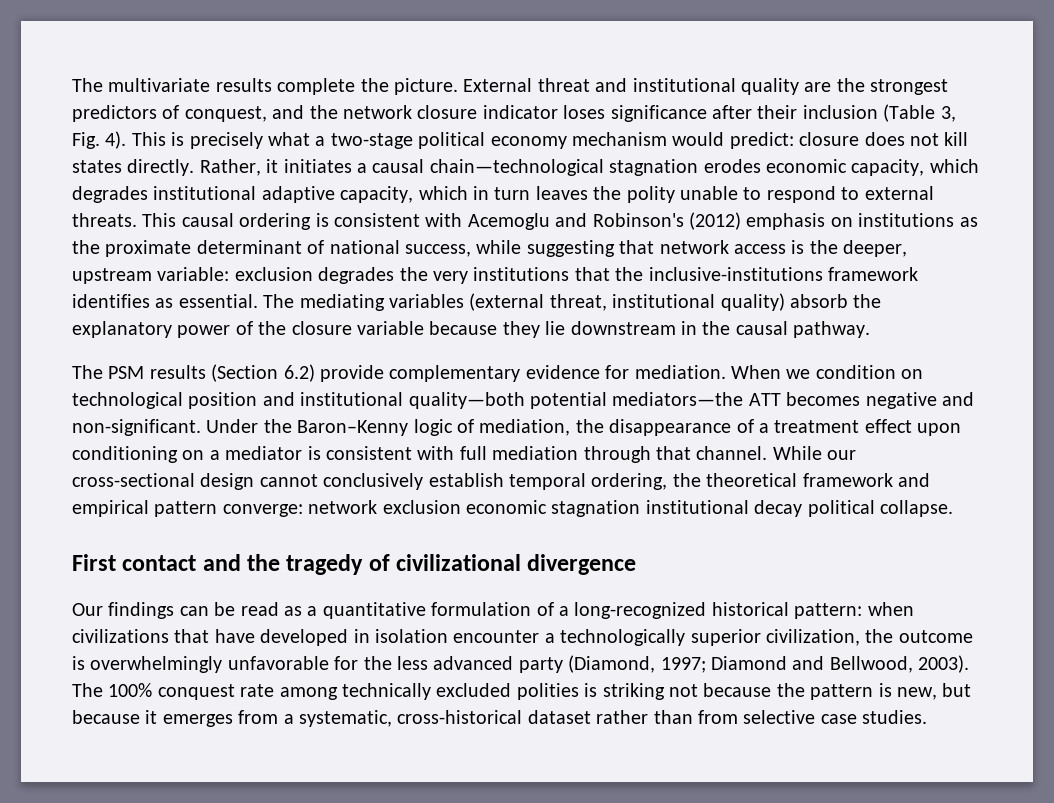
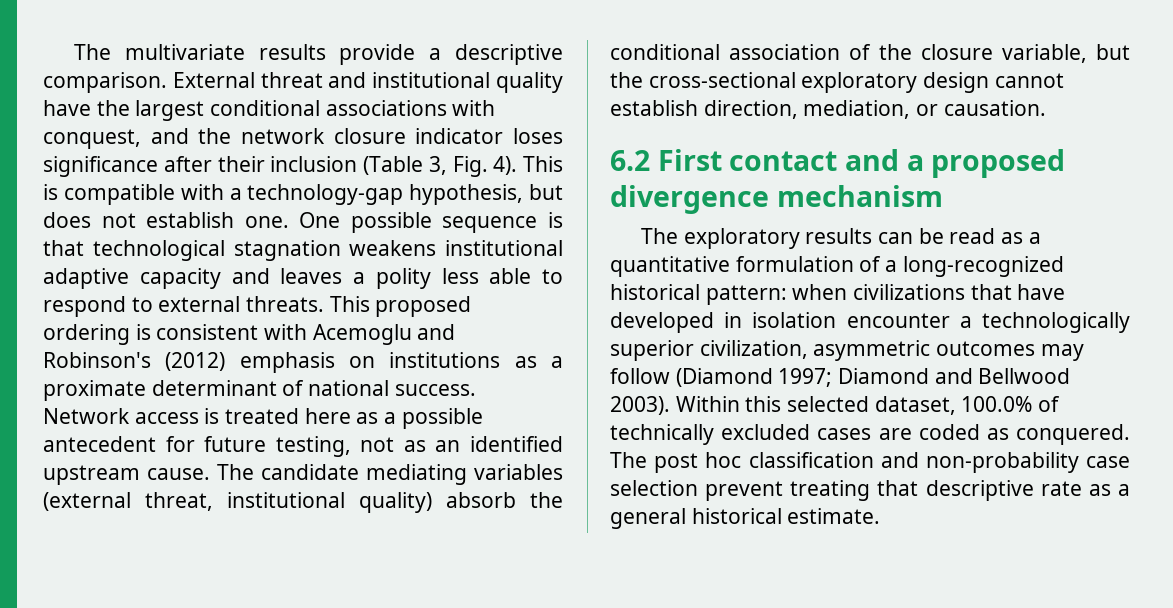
- The multivariate results complete the picture.
+ The multivariate results provide a descriptive comparison.
- External threat and institutional quality are the strongest predictors of conquest, and the network closure indicator loses significance after their inclusion (Table 3, Fig. 4).
+ External threat and institutional quality have the largest conditional associations with conquest, and the network closure indicator loses significance after their inclusion (Table 3, Fig. 4).
- This is precisely what a two-stage political economy mechanism would predict: closure does not kill states directly. Rather, it initiates a causal chain—technological stagnation erodes economic capacity, which degrades institutional adaptive capacity, which in turn leaves the polity unable to respond to external threats.
+ This is compatible with a technology-gap hypothesis, but does not establish one. One possible sequence is that technological stagnation weakens institutional adaptive capacity and leaves a polity less able to respond to external threats.
- This causal ordering is consistent with Acemoglu and Robinson's (2012) emphasis on institutions as the proximate determinant of national success, while suggesting that network access is the deeper, upstream variable: exclusion degrades the very institutions that the inclusive-institutions framework identifies as essential. The mediating variables (external threat, institutional quality) absorb the explanatory power of the closure variable because they lie downstream in the causal pathway.
- The PSM results (Section 6.2) provide complementary evidence for mediation. When we condition on technological position and institutional quality—both potential mediators—the ATT becomes negative and non-significant. Under the Baron–Kenny logic of mediation, the disappearance of a treatment effect upon conditioning on a mediator is consistent with full mediation through that channel. While our cross-sectional design cannot conclusively establish temporal ordering, the theoretical framework and empirical pattern converge: network exclusion economic stagnation institutional decay political collapse.
- First contact and the tragedy of civilizational divergence
- Our findings can be read as a quantitative formulation of a long-recognized historical pattern: when civilizations that have developed in isolation encounter a technologically superior civilization, the outcome is overwhelmingly unfavorable for the less advanced party (Diamond, 1997; Diamond and Bellwood, 2003). The 100% conquest rate among technically excluded polities is striking not because the pattern is new, but because it emerges from a systematic, cross-historical dataset rather than from selective case studies.
+ This proposed ordering is consistent with Acemoglu and Robinson's (2012) emphasis on institutions as a proximate determinant of national success. Network access is treated here as a possible antecedent for future testing, not as an identified upstream cause. The candidate mediating variables (external threat, institutional quality) absorb the conditional association of the closure variable, but the cross-sectional exploratory design cannot establish direction, mediation, or causation.
+ 6.2 First contact and a proposed divergence mechanism
+ The exploratory results can be read as a quantitative formulation of a long-recognized historical pattern: when civilizations that have developed in isolation encounter a technologically superior civilization, asymmetric outcomes may follow (Diamond 1997; Diamond and Bellwood 2003). Within this selected dataset, 100.0% of technically excluded cases are coded as conquered. The post hoc classification and non-probability case selection prevent treating that descriptive rate as a general historical estimate.

